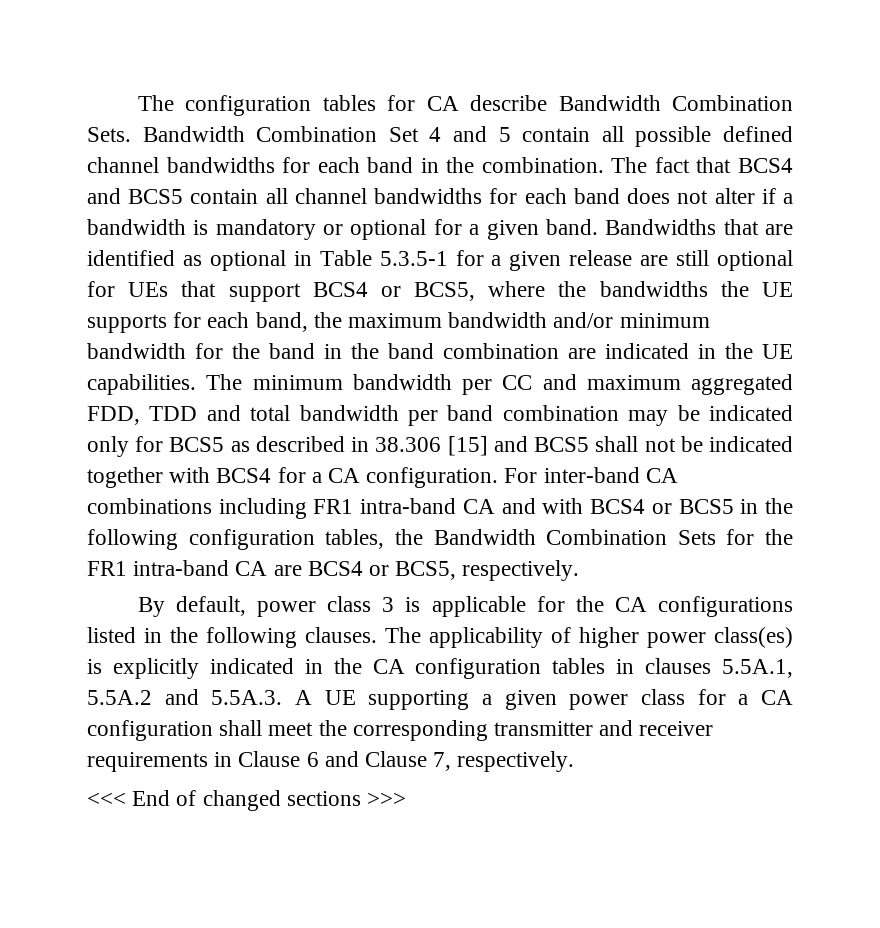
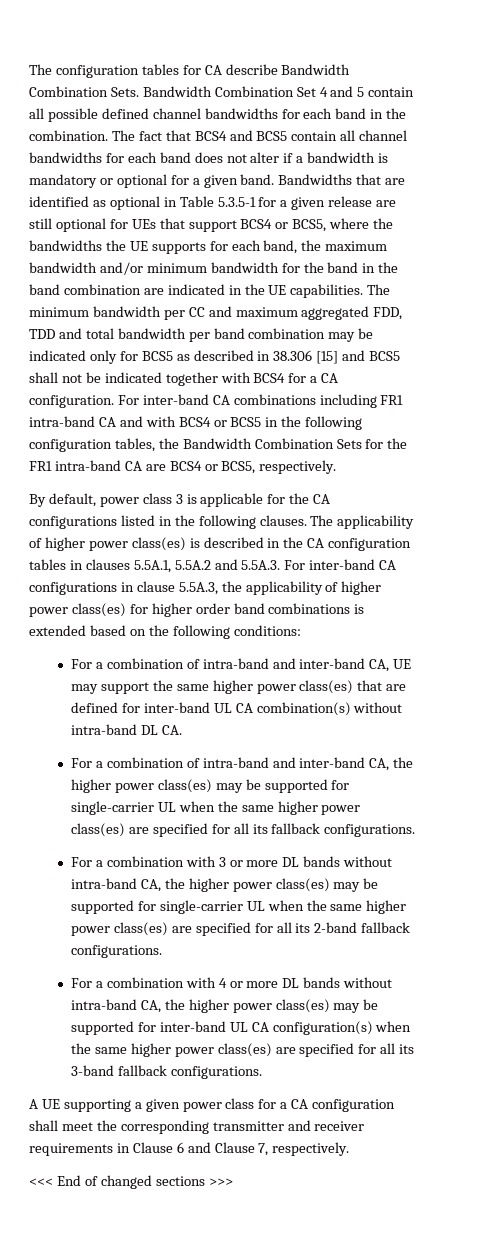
- The applicability of higher power class(es) is explicitly indicated in the CA configuration tables in clauses 5.5A.1, 5.5A.2 and 5.5A.3. A UE supporting a given power class for a CA configuration shall meet the corresponding transmitter and receiver requirements in Clause 6 and Clause 7, respectively.
+ The applicability of higher power class(es) is described in the CA configuration tables in clauses 5.5A.1, 5.5A.2 and 5.5A.3. For inter-band CA configurations in clause 5.5A.3, the applicability of higher power class(es) for higher order band combinations is extended based on the following conditions:
+ For a combination of intra-band and inter-band CA, UE may support the same higher power class(es) that are defined for inter-band UL CA combination(s) without intra-band DL CA.
+ For a combination of intra-band and inter-band CA, the higher power class(es) may be supported for single-carrier UL when the same higher power class(es) are specified for all its fallback configurations.
+ For a combination with 3 or more DL bands without intra-band CA, the higher power class(es) may be supported for single-carrier UL when the same higher power class(es) are specified for all its 2-band fallback configurations.
+ For a combination with 4 or more DL bands without intra-band CA, the higher power class(es) may be supported for inter-band UL CA configuration(s) when the same higher power class(es) are specified for all its 3-band fallback configurations.
+ A UE supporting a given power class for a CA configuration shall meet the corresponding transmitter and receiver requirements in Clause 6 and Clause 7, respectively.

